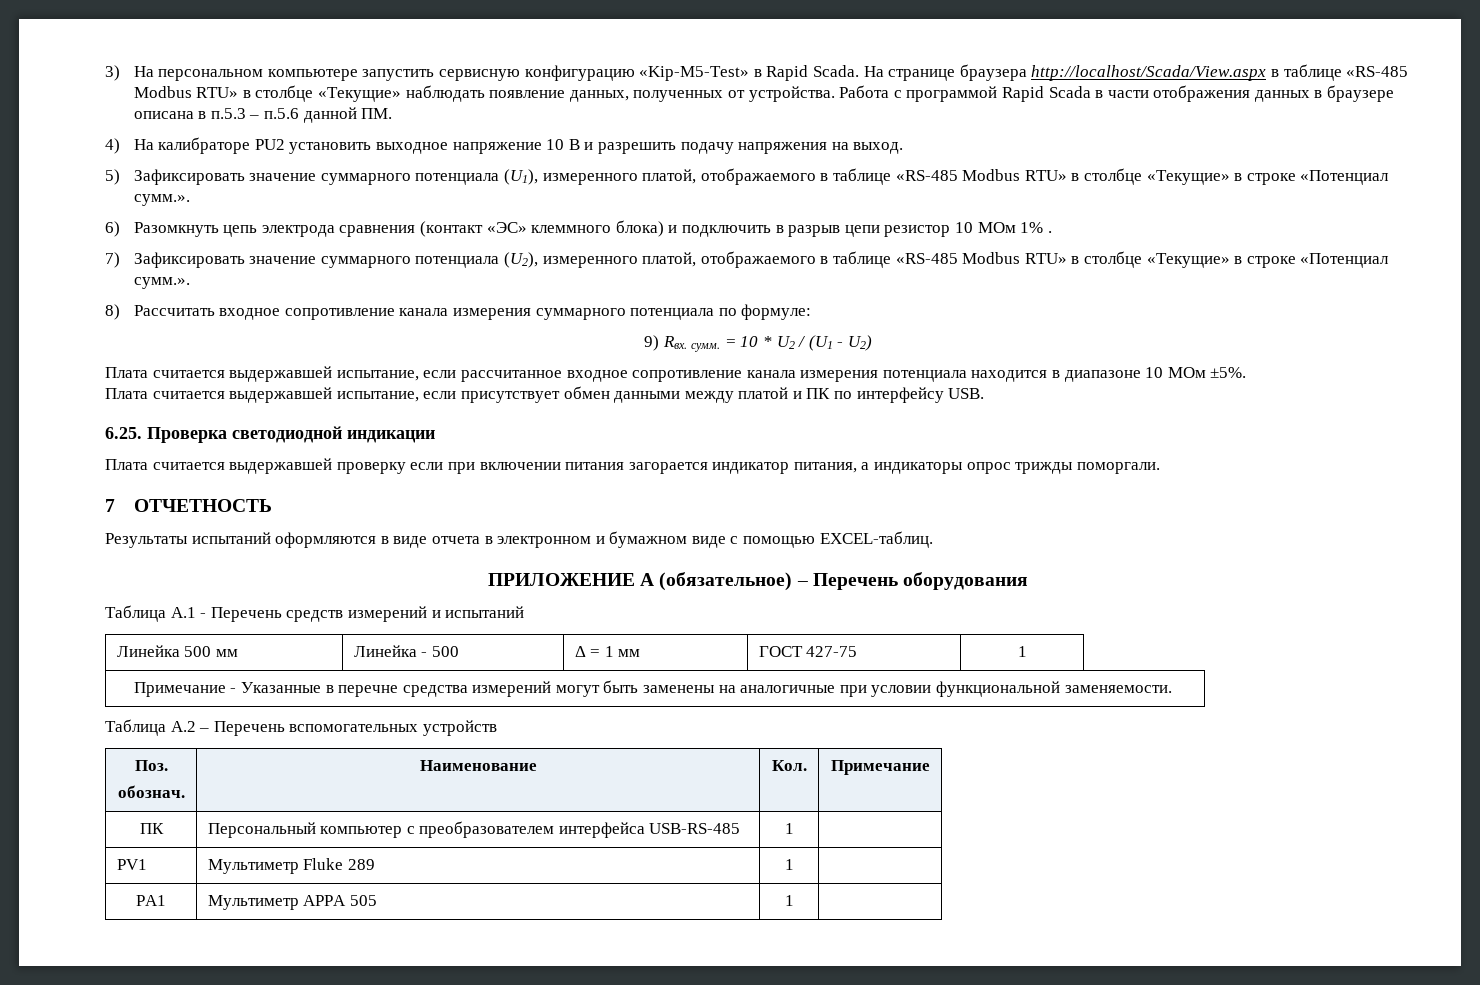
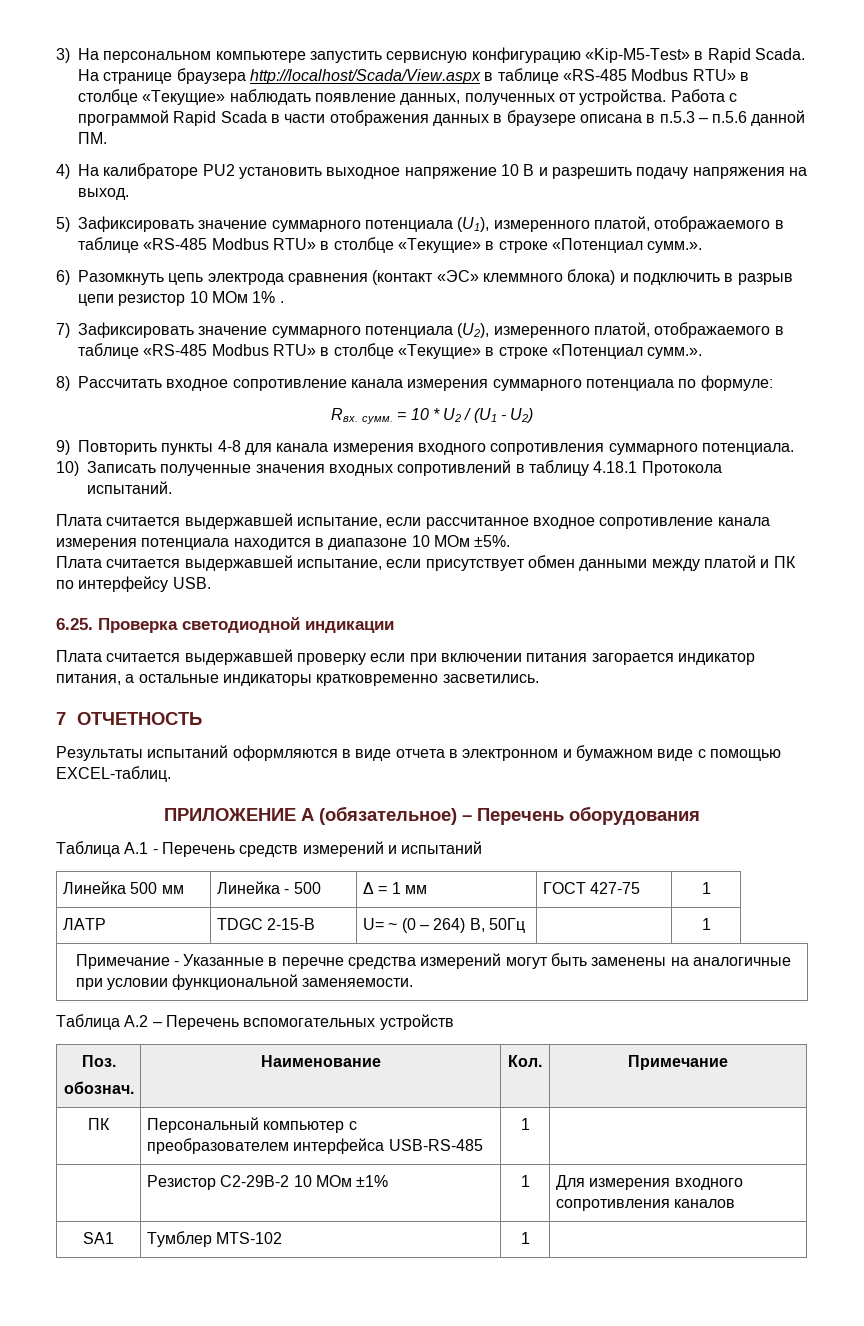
- 9) Rвх. сумм.
+ Rвх. сумм.
+ 9) Повторить пункты 4-8 для канала измерения входного сопротивления суммарного потенциала.
+ 10) Записать полученные значения входных сопротивлений в таблицу 4.18.1 Протокола испытаний.
- Плата считается выдержавшей проверку если при включении питания загорается индикатор питания, а индикаторы опрос трижды поморгали.
+ Плата считается выдержавшей проверку если при включении питания загорается индикатор питания, а остальные индикаторы кратковременно засветились.
+ ЛАТР | TDGC 2-15-B | U= ~ (0 – 264) В, 50Гц | | 1
- PV1 | Мультиметр Fluke 289 | 1 |
- PА1 | Мультиметр APPA 505 | 1 |
+ | Резистор С2-29В-2 10 МОм ±1% | 1 | Для измерения входного сопротивления каналов
+ SA1 | Тумблер MTS-102 | 1 |

